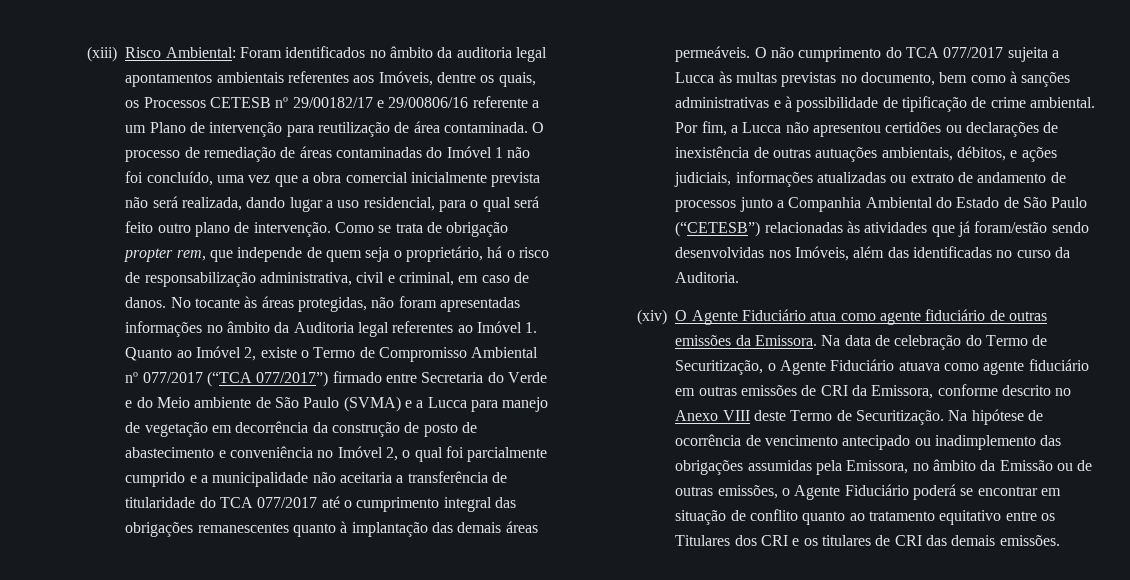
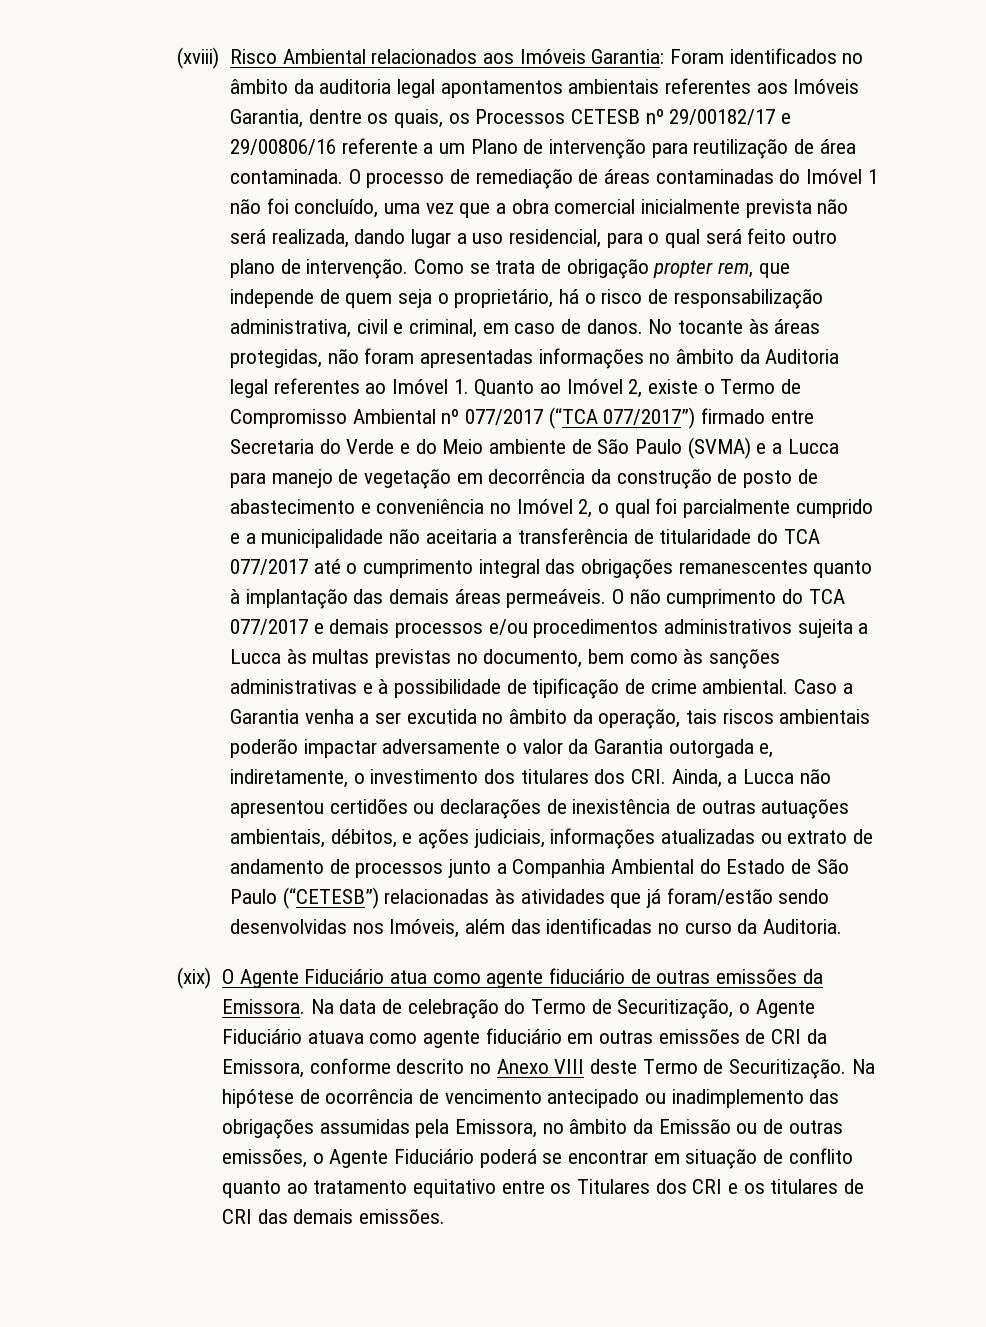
- (xiii) Risco Ambiental: Foram identificados no âmbito da auditoria legal apontamentos ambientais referentes aos Imóveis, dentre os quais, os Processos CETESB nº 29/00182/17 e 29/00806/16 referente a um Plano de intervenção para reutilização de área contaminada.
+ (xviii) Risco Ambiental relacionados aos Imóveis Garantia: Foram identificados no âmbito da auditoria legal apontamentos ambientais referentes aos Imóveis Garantia, dentre os quais, os Processos CETESB nº 29/00182/17 e 29/00806/16 referente a um Plano de intervenção para reutilização de área contaminada.
- O não cumprimento do TCA 077/2017 sujeita a Lucca às multas previstas no documento, bem como à sanções administrativas e à possibilidade de tipificação de crime ambiental.
+ O não cumprimento do TCA 077/2017 e demais processos e/ou procedimentos administrativos sujeita a Lucca às multas previstas no documento, bem como às sanções administrativas e à possibilidade de tipificação de crime ambiental.
- Por fim, a Lucca não apresentou certidões ou declarações de inexistência de outras autuações ambientais, débitos, e ações judiciais, informações atualizadas ou extrato de andamento de processos junto a Companhia Ambiental do Estado de São Paulo (“CETESB”) relacionadas às atividades que já foram/estão sendo desenvolvidas nos Imóveis, além das identificadas no curso da Auditoria.
+ Caso a Garantia venha a ser excutida no âmbito da operação, tais riscos ambientais poderão impactar adversamente o valor da Garantia outorgada e, indiretamente, o investimento dos titulares dos CRI. Ainda, a Lucca não apresentou certidões ou declarações de inexistência de outras autuações ambientais, débitos, e ações judiciais, informações atualizadas ou extrato de andamento de processos junto a Companhia Ambiental do Estado de São Paulo (“CETESB”) relacionadas às atividades que já foram/estão sendo desenvolvidas nos Imóveis, além das identificadas no curso da Auditoria.
- (xiv) O Agente Fiduciário atua como agente fiduciário de outras emissões da Emissora.
+ (xix) O Agente Fiduciário atua como agente fiduciário de outras emissões da Emissora.

